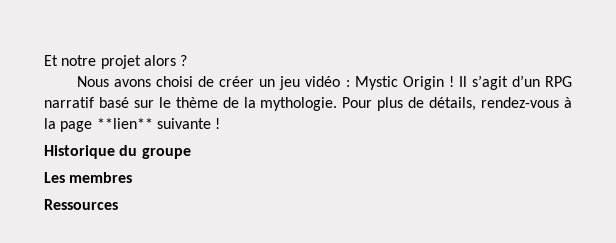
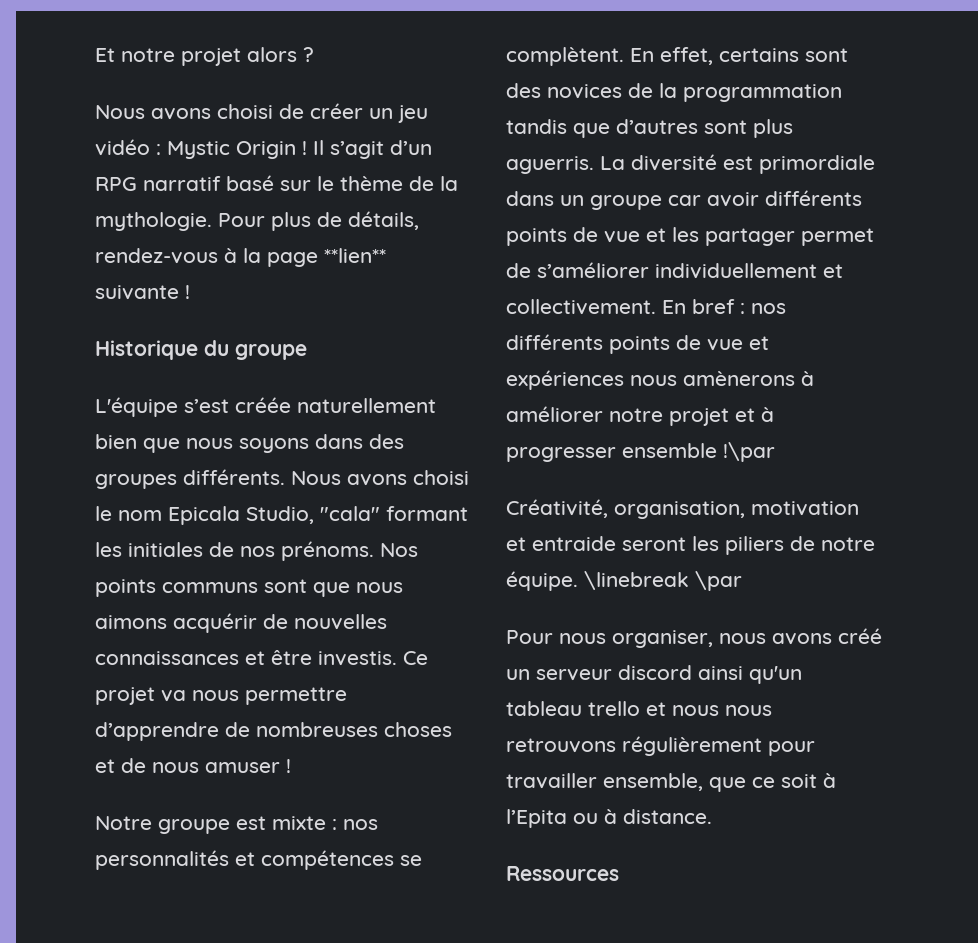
- Les membres
+ L'équipe s’est créée naturellement bien que nous soyons dans des groupes différents. Nous avons choisi le nom Epicala Studio, "cala" formant les initiales de nos prénoms. Nos points communs sont que nous aimons acquérir de nouvelles connaissances et être investis. Ce projet va nous permettre d’apprendre de nombreuses choses et de nous amuser !
+ Notre groupe est mixte : nos personnalités et compétences se complètent. En effet, certains sont des novices de la programmation tandis que d’autres sont plus aguerris. La diversité est primordiale dans un groupe car avoir différents points de vue et les partager permet de s’améliorer individuellement et collectivement. En bref : nos différents points de vue et expériences nous amènerons à améliorer notre projet et à progresser ensemble !\par
+ Créativité, organisation, motivation et entraide seront les piliers de notre équipe. \linebreak \par
+ Pour nous organiser, nous avons créé un serveur discord ainsi qu'un tableau trello et nous nous retrouvons régulièrement pour travailler ensemble, que ce soit à l’Epita ou à distance.

